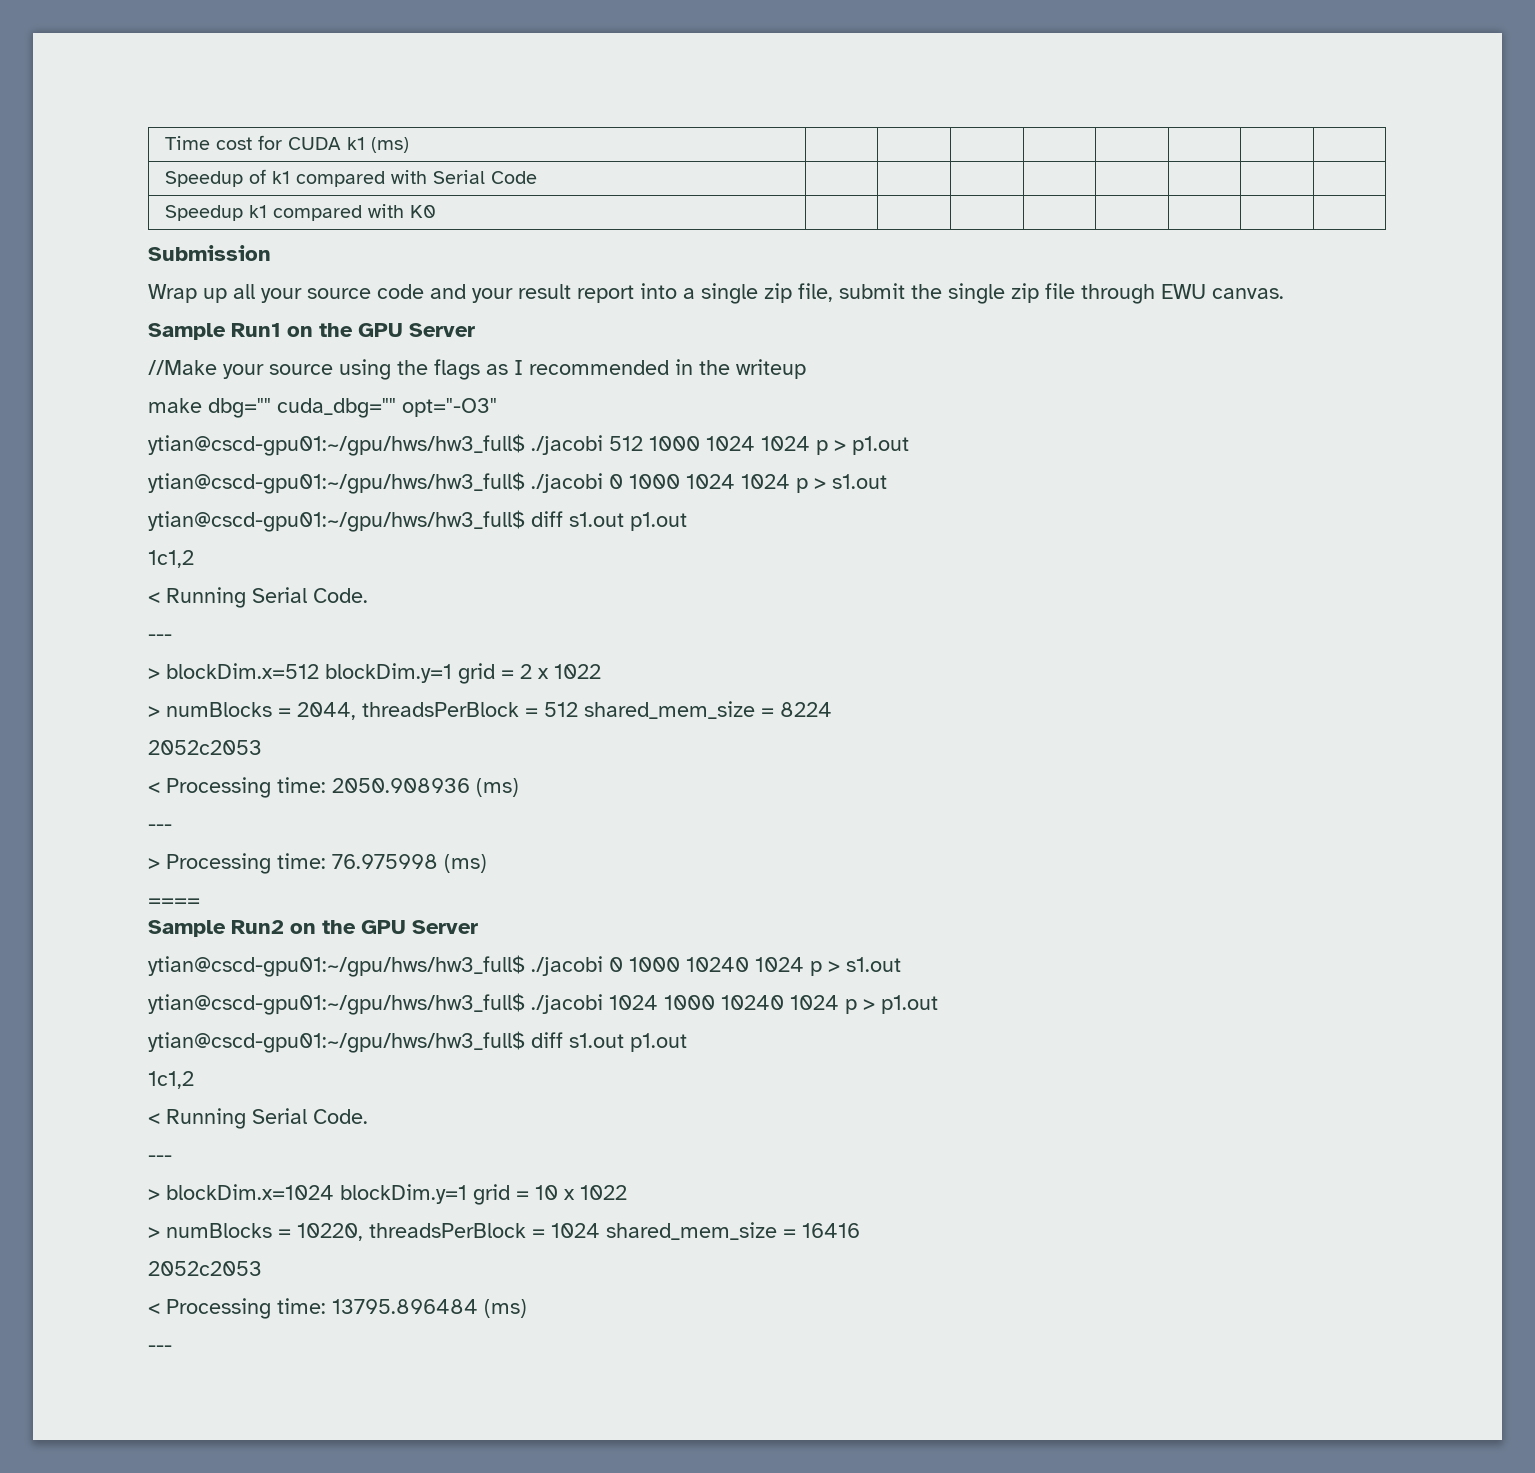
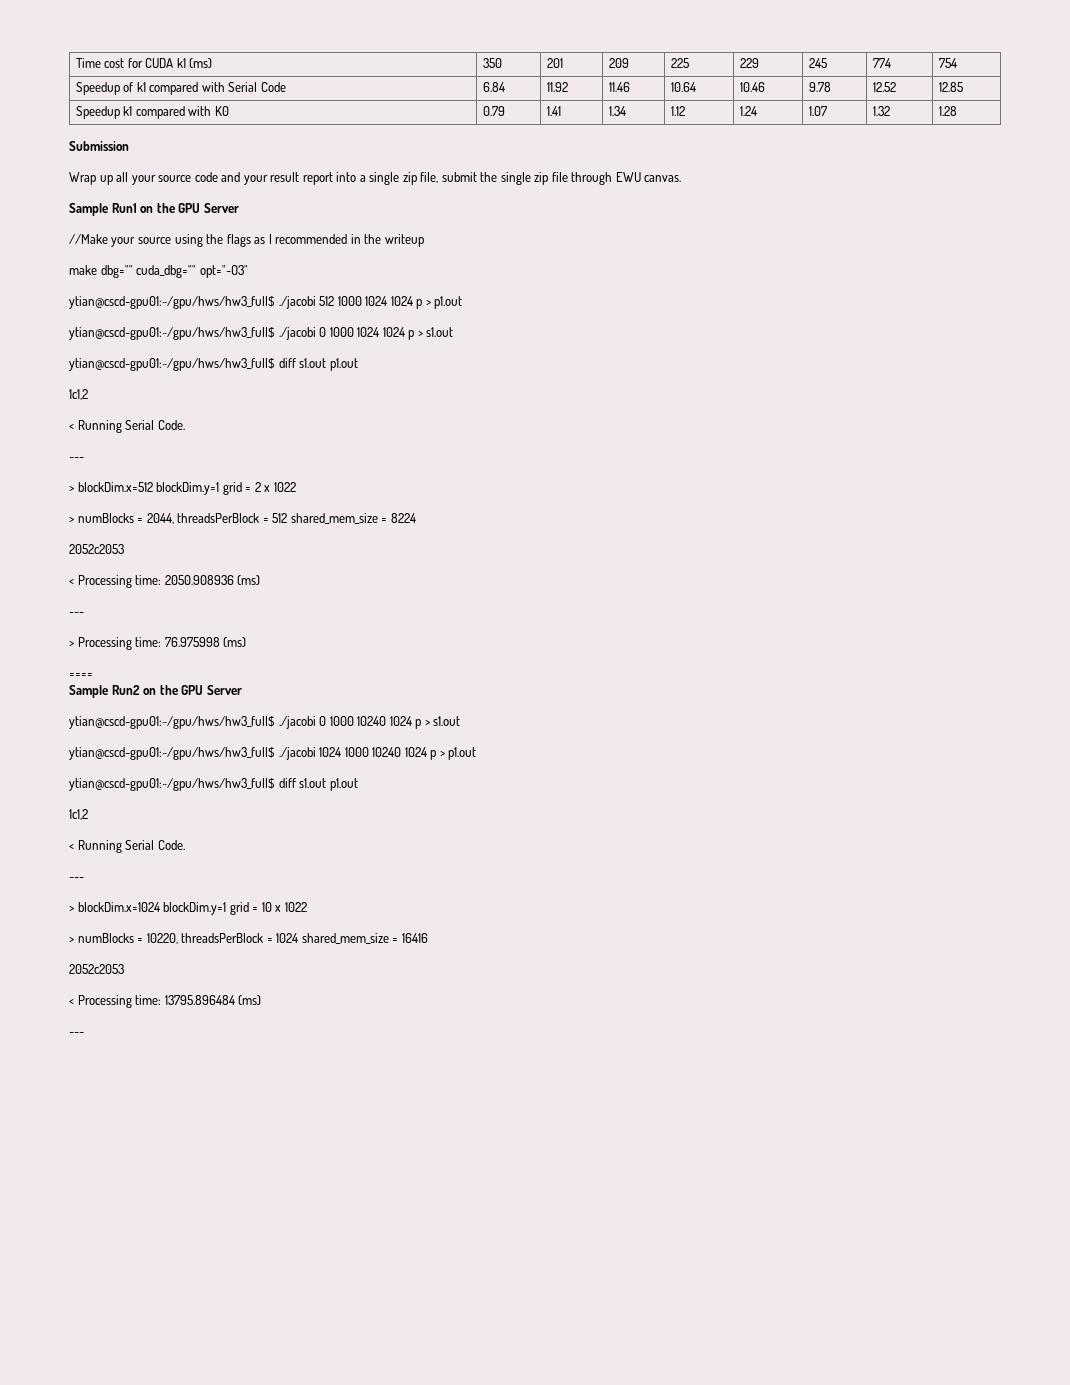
- Time cost for CUDA k1 (ms) | | | | | | | |
+ Time cost for CUDA k1 (ms) | 350 | 201 | 209 | 225 | 229 | 245 | 774 | 754
- Speedup of k1 compared with Serial Code | | | | | | | |
+ Speedup of k1 compared with Serial Code | 6.84 | 11.92 | 11.46 | 10.64 | 10.46 | 9.78 | 12.52 | 12.85
- Speedup k1 compared with K0 | | | | | | | |
+ Speedup k1 compared with K0 | 0.79 | 1.41 | 1.34 | 1.12 | 1.24 | 1.07 | 1.32 | 1.28

